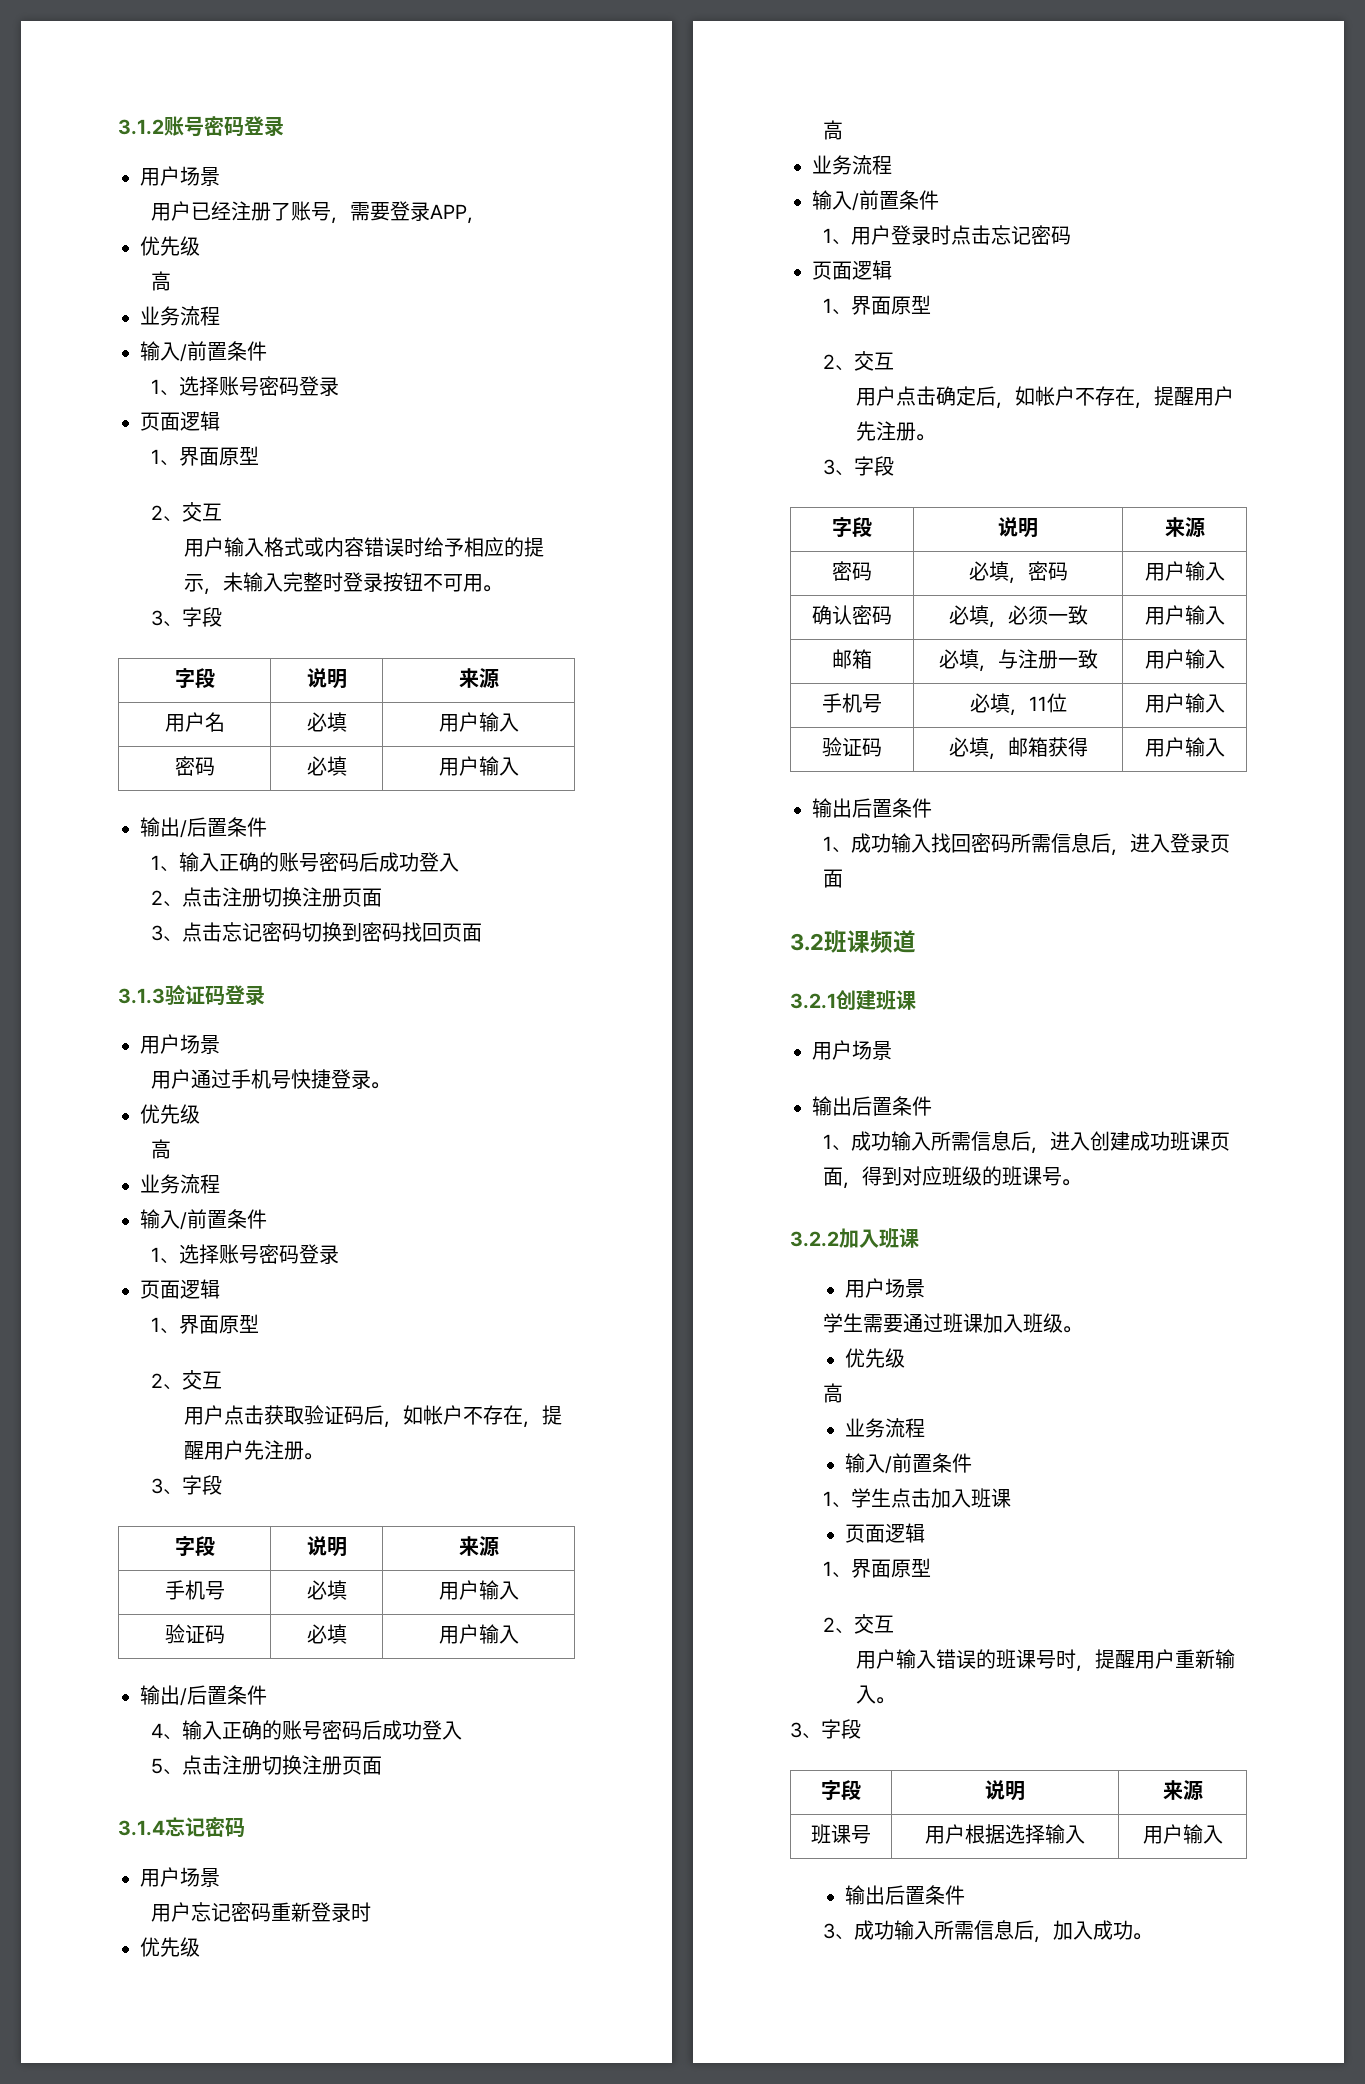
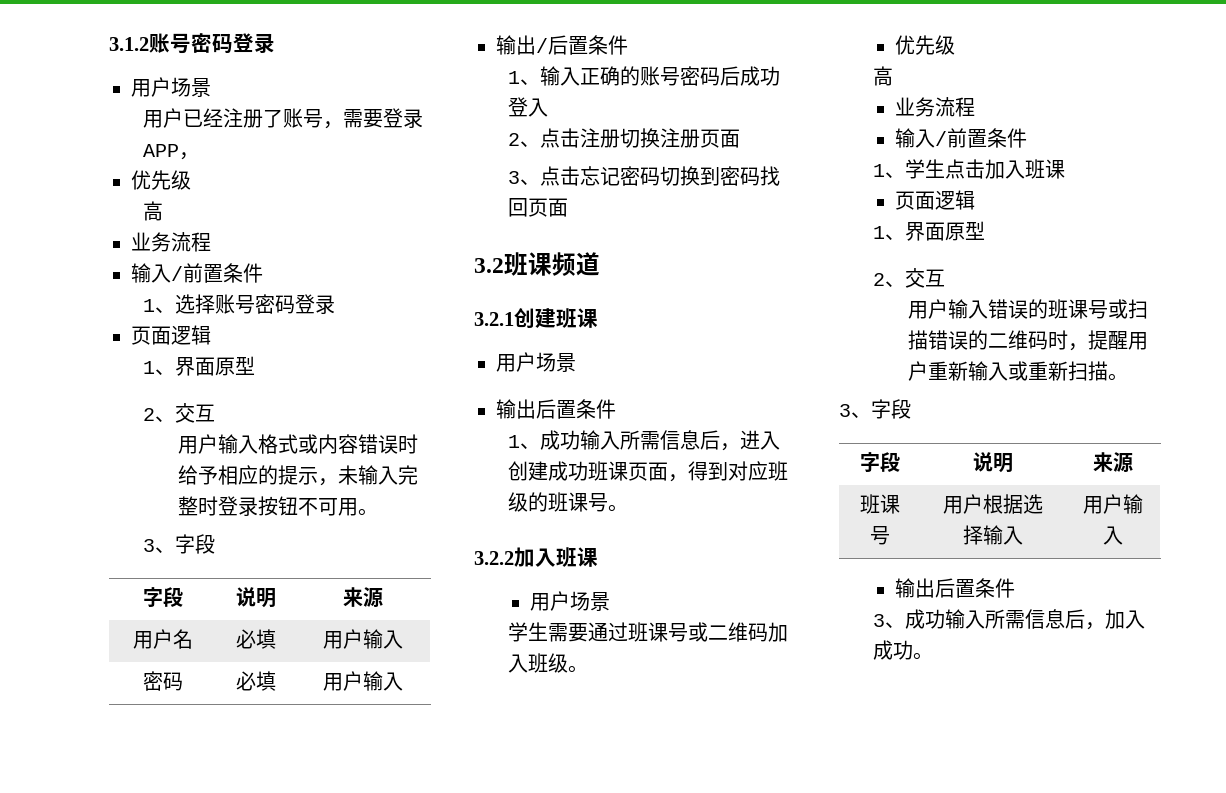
- 3.1.3验证码登录
- 用户场景
- 用户通过手机号快捷登录。
- 优先级
- 高
- 业务流程
- 输入/前置条件
- 1、选择账号密码登录
- 页面逻辑
- 1、界面原型
- 2、交互
- 用户点击获取验证码后，如帐户不存在，提醒用户先注册。
- 3、字段
- 字段 | 说明 | 来源
- 手机号 | 必填 | 用户输入
- 验证码 | 必填 | 用户输入
- 输出/后置条件
- 4、输入正确的账号密码后成功登入
- 5、点击注册切换注册页面
- 3.1.4忘记密码
- 用户场景
- 用户忘记密码重新登录时
- 优先级
- 高
- 业务流程
- 输入/前置条件
- 1、用户登录时点击忘记密码
- 页面逻辑
- 1、界面原型
- 2、交互
- 用户点击确定后，如帐户不存在，提醒用户先注册。
- 3、字段
- 字段 | 说明 | 来源
- 密码 | 必填，密码 | 用户输入
- 确认密码 | 必填，必须一致 | 用户输入
- 邮箱 | 必填，与注册一致 | 用户输入
- 手机号 | 必填，11位 | 用户输入
- 验证码 | 必填，邮箱获得 | 用户输入
- 输出后置条件
- 1、成功输入找回密码所需信息后，进入登录页面
- 学生需要通过班课加入班级。
+ 学生需要通过班课号或二维码加入班级。
- 用户输入错误的班课号时，提醒用户重新输入。
+ 用户输入错误的班课号或扫描错误的二维码时，提醒用户重新输入或重新扫描。

